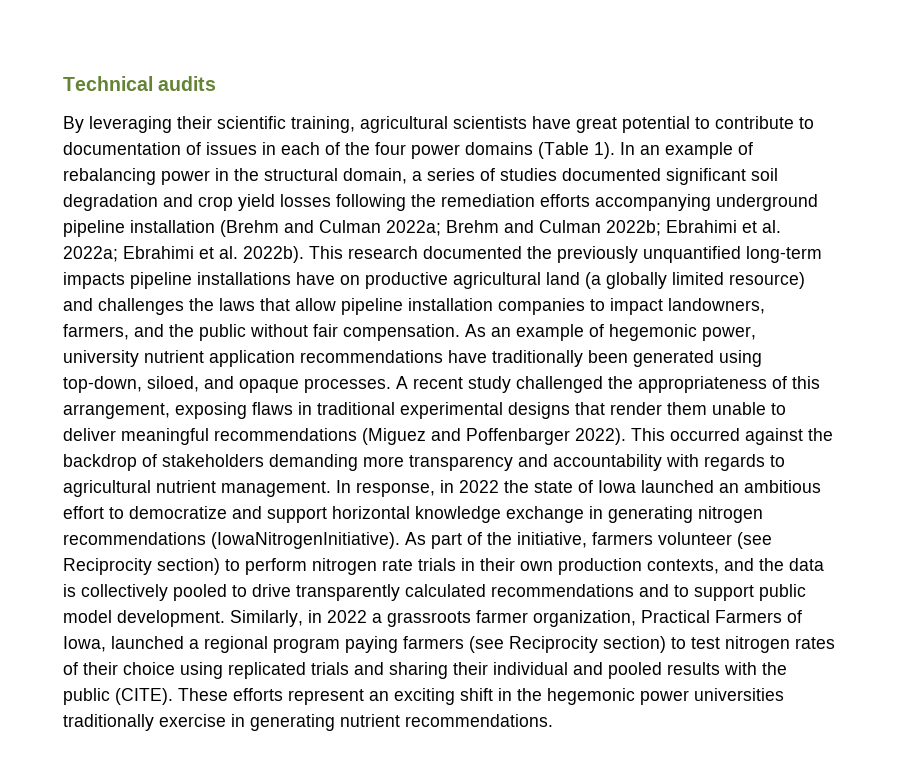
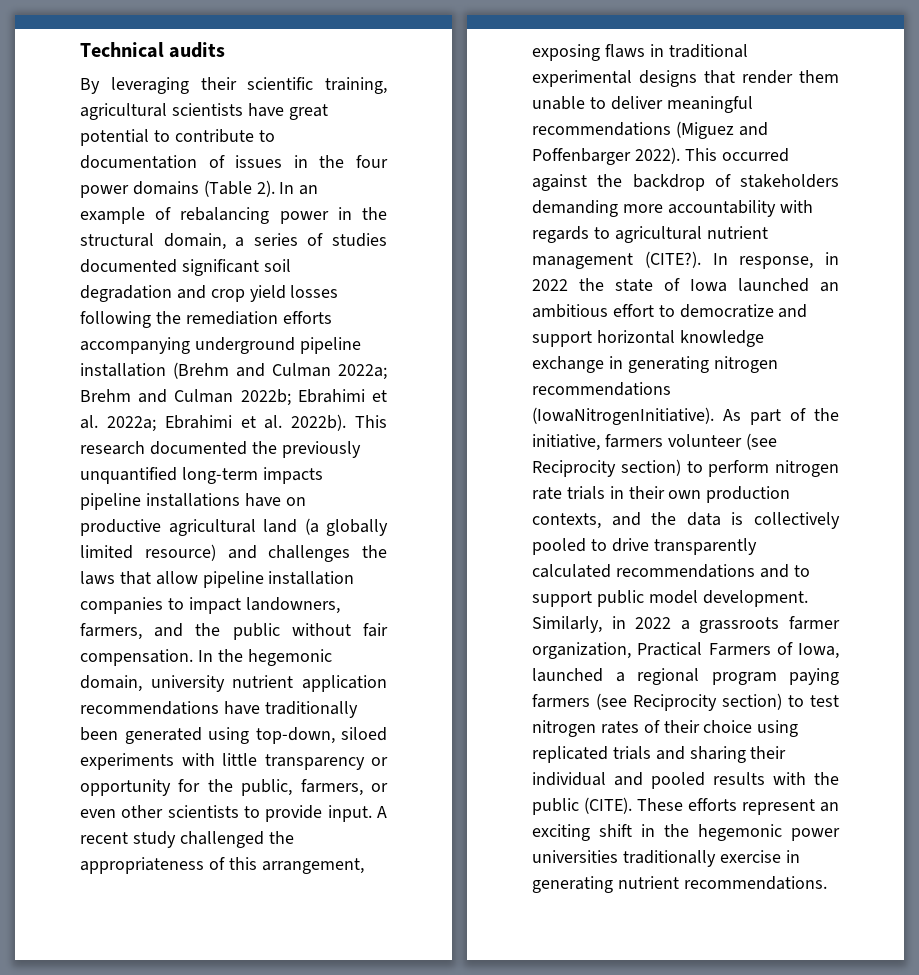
- By leveraging their scientific training, agricultural scientists have great potential to contribute to documentation of issues in each of the four power domains (Table 1).
+ By leveraging their scientific training, agricultural scientists have great potential to contribute to documentation of issues in the four power domains (Table 2).
- As an example of hegemonic power, university nutrient application recommendations have traditionally been generated using top-down, siloed, and opaque processes.
+ In the hegemonic domain, university nutrient application recommendations have traditionally been generated using top-down, siloed experiments with little transparency or opportunity for the public, farmers, or even other scientists to provide input.
- This occurred against the backdrop of stakeholders demanding more transparency and accountability with regards to agricultural nutrient management.
+ This occurred against the backdrop of stakeholders demanding more accountability with regards to agricultural nutrient management (CITE?).

